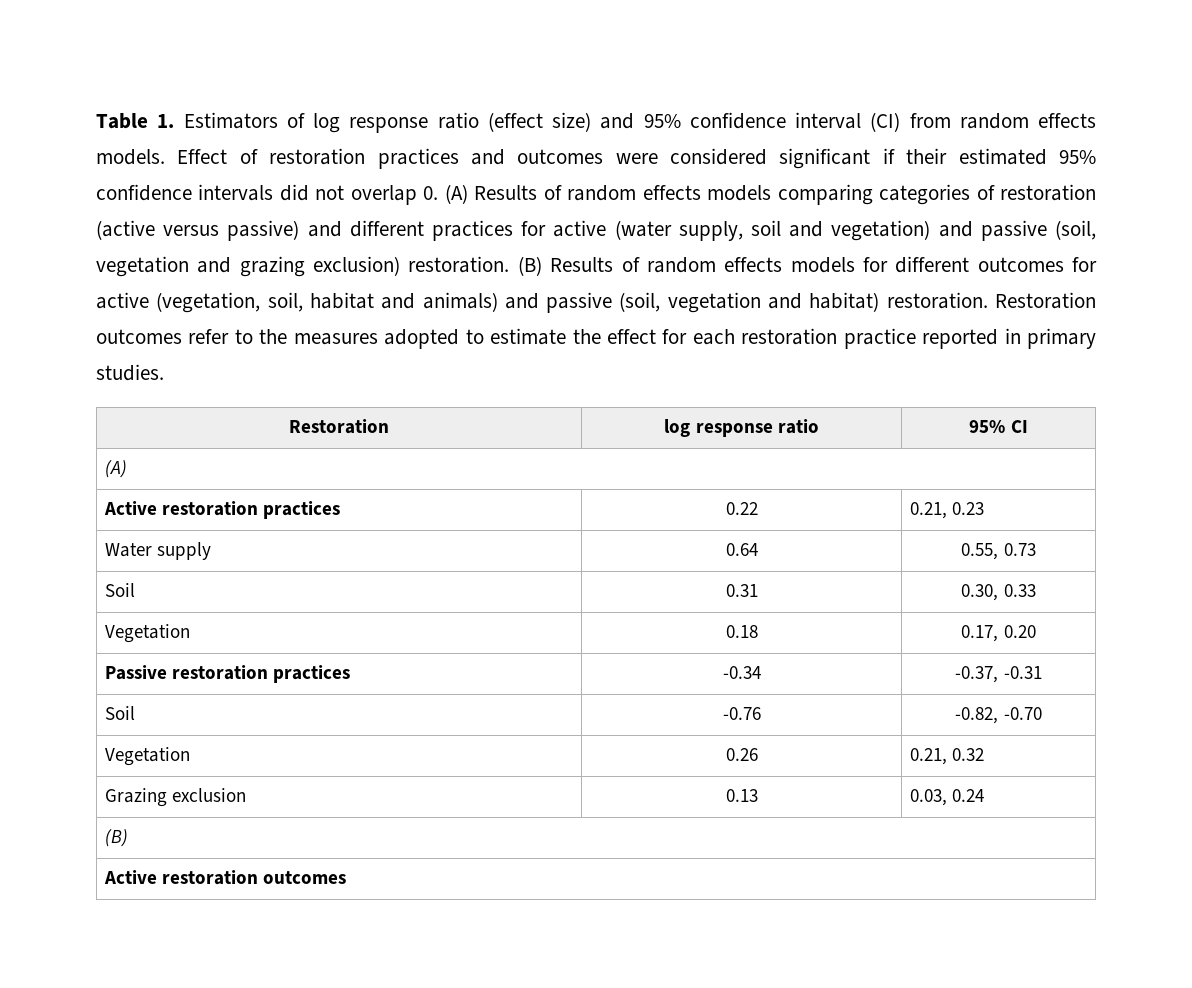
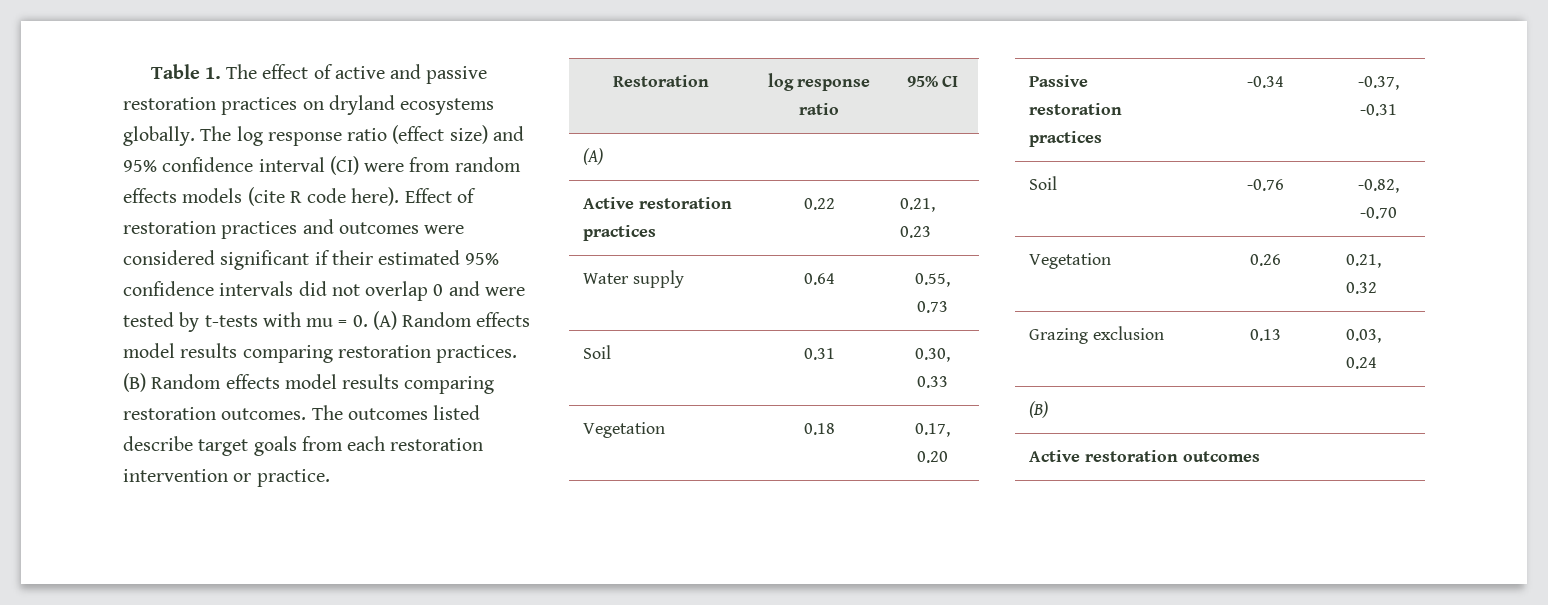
- Table 1. Estimators of log response ratio (effect size) and 95% confidence interval (CI) from random effects models.
+ Table 1. The effect of active and passive restoration practices on dryland ecosystems globally. The log response ratio (effect size) and 95% confidence interval (CI) were from random effects models (cite R code here).
- Effect of restoration practices and outcomes were considered significant if their estimated 95% confidence intervals did not overlap 0. (A) Results of random effects models comparing categories of restoration (active versus passive) and different practices for active (water supply, soil and vegetation) and passive (soil, vegetation and grazing exclusion) restoration. (B) Results of random effects models for different outcomes for active (vegetation, soil, habitat and animals) and passive (soil, vegetation and habitat) restoration. Restoration outcomes refer to the measures adopted to estimate the effect for each restoration practice reported in primary studies.
+ Effect of restoration practices and outcomes were considered significant if their estimated 95% confidence intervals did not overlap 0 and were tested by t-tests with mu = 0. (A) Random effects model results comparing restoration practices. (B) Random effects model results comparing restoration outcomes. The outcomes listed describe target goals from each restoration intervention or practice.

